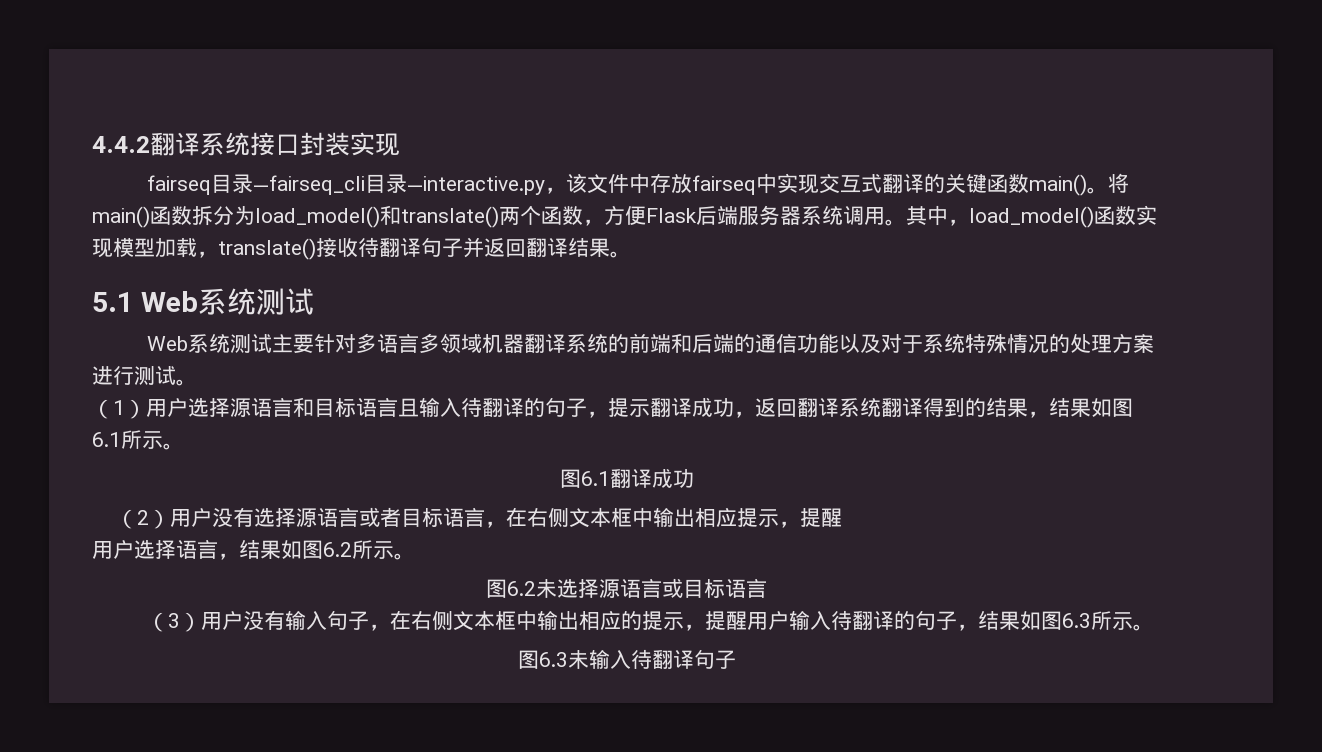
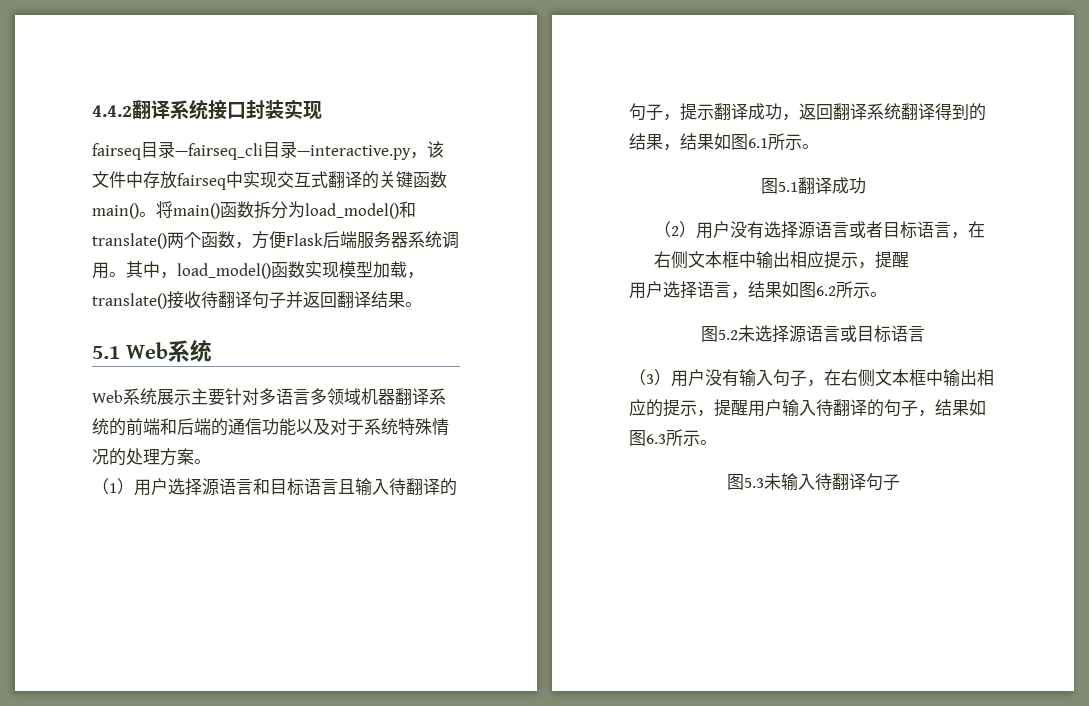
- 5.1 Web系统测试
- Web系统测试主要针对多语言多领域机器翻译系统的前端和后端的通信功能以及对于系统特殊情况的处理方案进行测试。
+ 5.1 Web系统
+ Web系统展示主要针对多语言多领域机器翻译系统的前端和后端的通信功能以及对于系统特殊情况的处理方案。
- 图6.1翻译成功
+ 图5.1翻译成功
- 图6.2未选择源语言或目标语言
+ 图5.2未选择源语言或目标语言
- 图6.3未输入待翻译句子
+ 图5.3未输入待翻译句子

